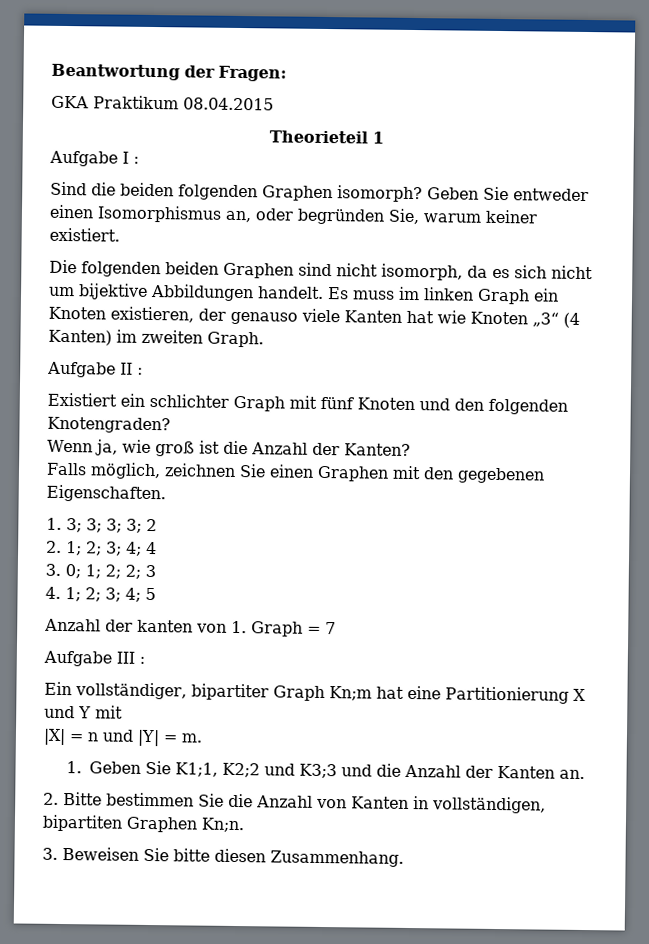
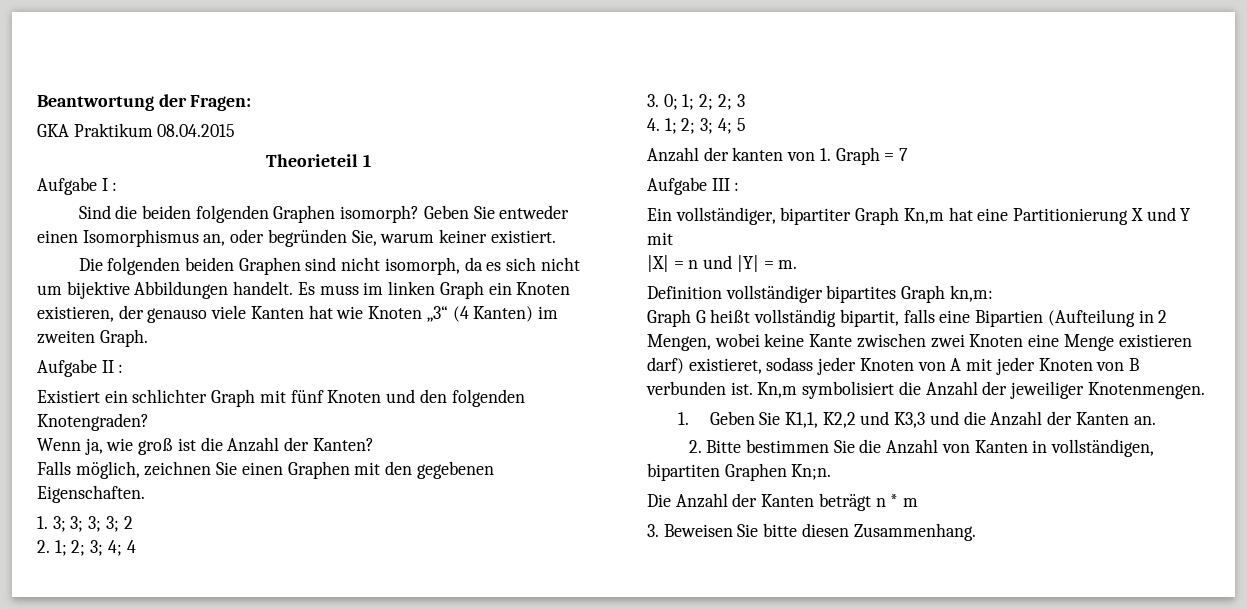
- Ein vollständiger, bipartiter Graph Kn;m hat eine Partitionierung X und Y mit
+ Ein vollständiger, bipartiter Graph Kn,m hat eine Partitionierung X und Y mit
+ Definition vollständiger bipartites Graph kn,m:
+ Graph G heißt vollständig bipartit, falls eine Bipartien (Aufteilung in 2 Mengen, wobei keine Kante zwischen zwei Knoten eine Menge existieren darf) existieret, sodass jeder Knoten von A mit jeder Knoten von B verbunden ist. Kn,m symbolisiert die Anzahl der jeweiliger Knotenmengen.
- 1. Geben Sie K1;1, K2;2 und K3;3 und die Anzahl der Kanten an.
+ 1. Geben Sie K1,1, K2,2 und K3,3 und die Anzahl der Kanten an.
+ Die Anzahl der Kanten beträgt n * m

